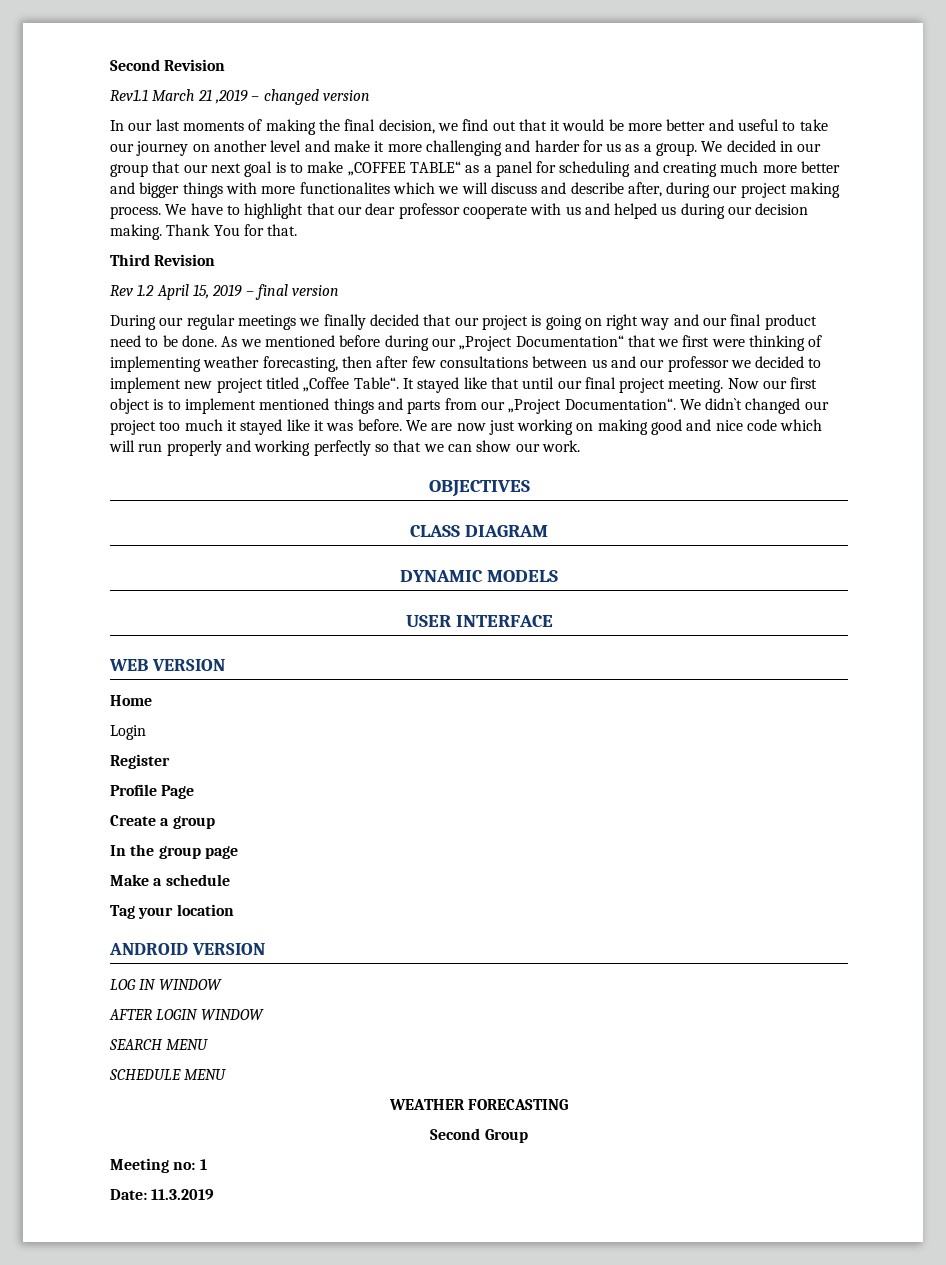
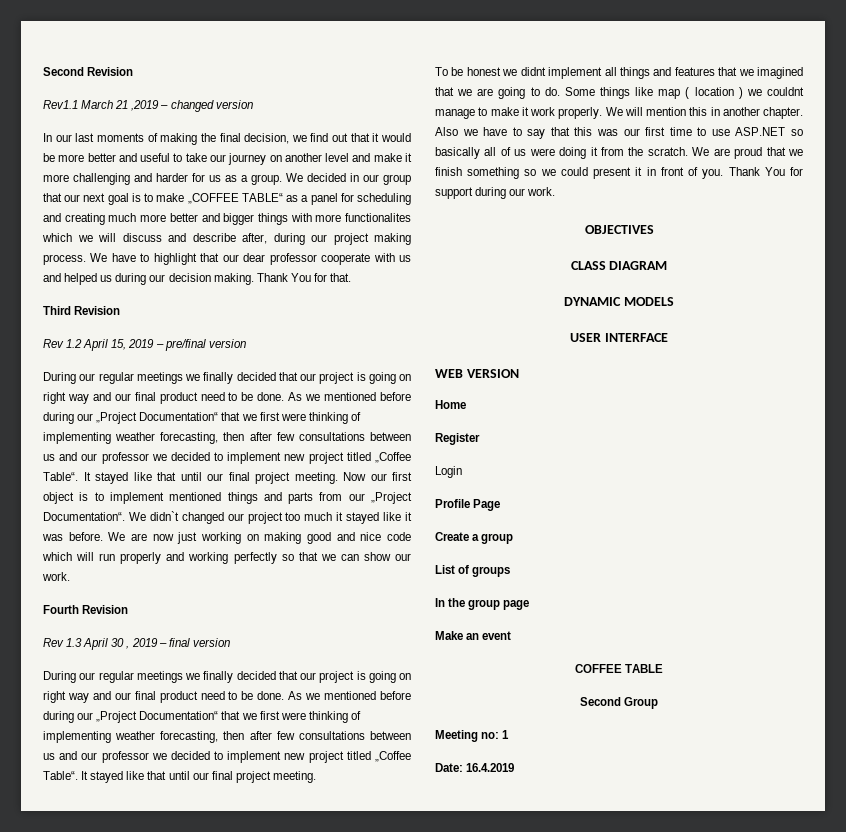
- Rev 1.2 April 15, 2019 – final version
+ Rev 1.2 April 15, 2019 – pre/final version
+ Fourth Revision
+ Rev 1.3 April 30 , 2019 – final version
+ During our regular meetings we finally decided that our project is going on right way and our final product need to be done. As we mentioned before during our „Project Documentation“ that we first were thinking of implementing weather forecasting, then after few consultations between us and our professor we decided to implement new project titled „Coffee Table“. It stayed like that until our final project meeting.
+ To be honest we didnt implement all things and features that we imagined that we are going to do. Some things like map ( location ) we couldnt manage to make it work properly. We will mention this in another chapter. Also we have to say that this was our first time to use ASP.NET so basically all of us were doing it from the scratch. We are proud that we finish something so we could present it in front of you. Thank You for support during our work.
+ Register
- Register
+ List of groups
- Make a schedule
- Tag your location
- ANDROID VERSION
- LOG IN WINDOW
- AFTER LOGIN WINDOW
- SEARCH MENU
- SCHEDULE MENU
- WEATHER FORECASTING
+ Make an event
+ COFFEE TABLE
- Date: 11.3.2019
+ Date: 16.4.2019

